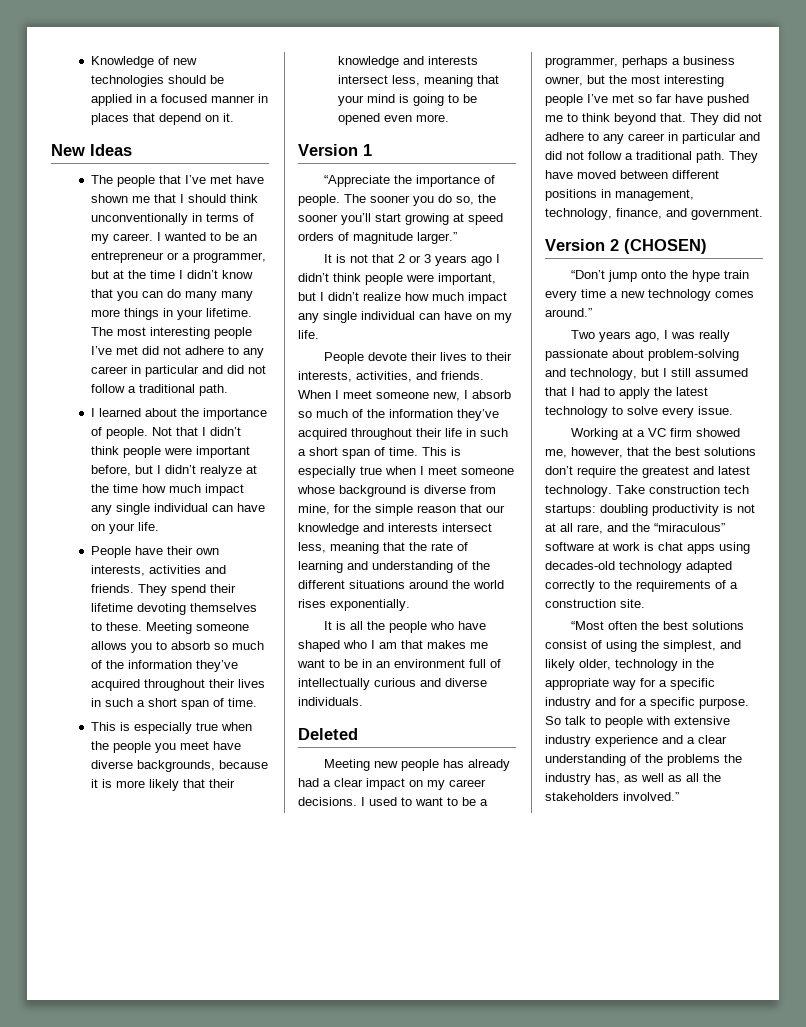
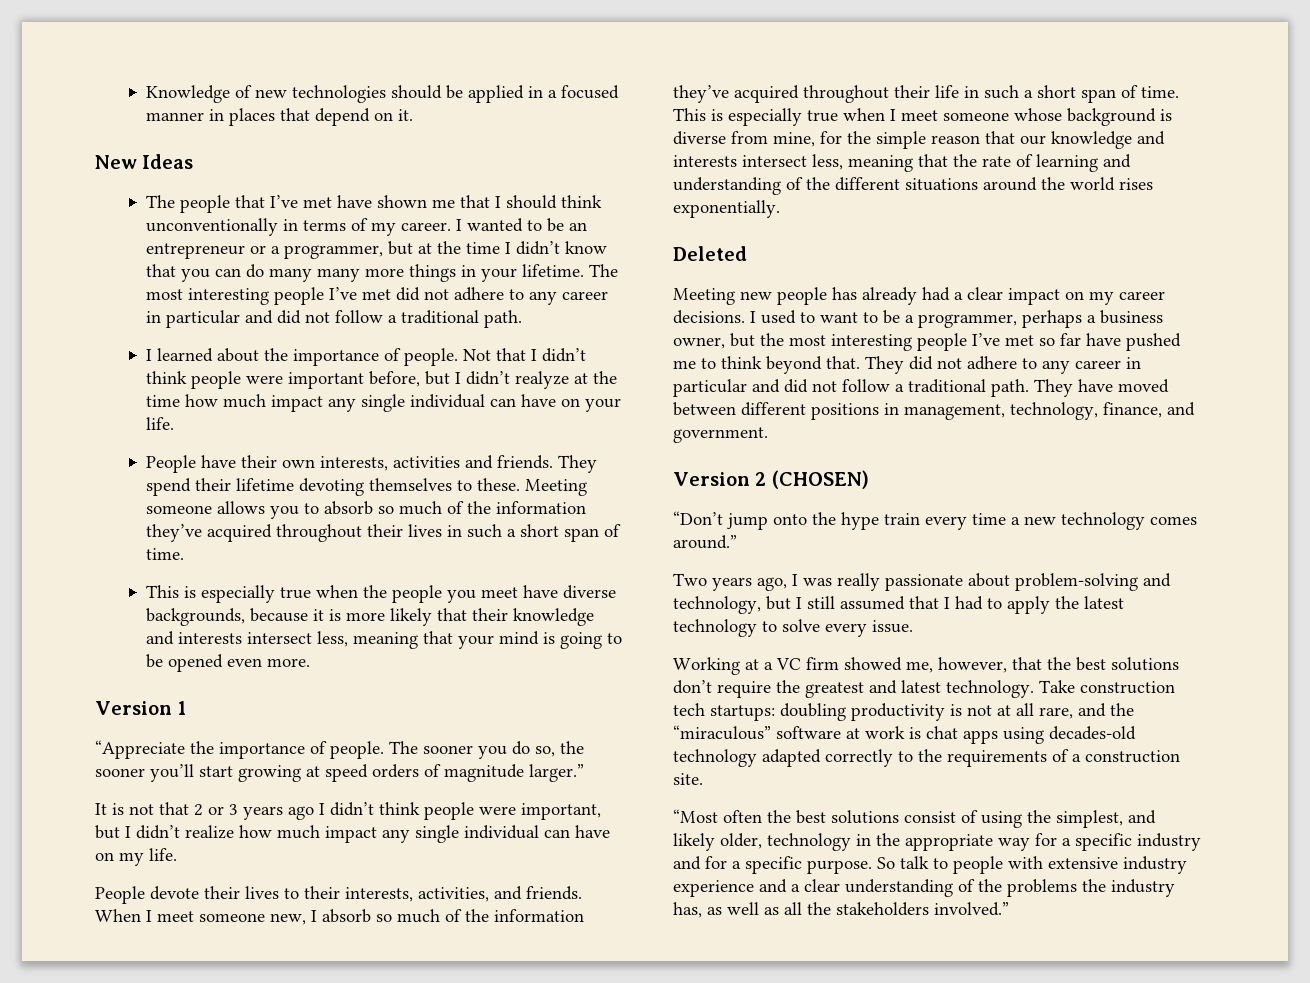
- It is all the people who have shaped who I am that makes me want to be in an environment full of intellectually curious and diverse individuals.

